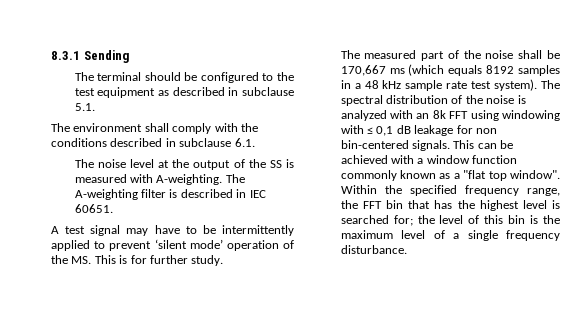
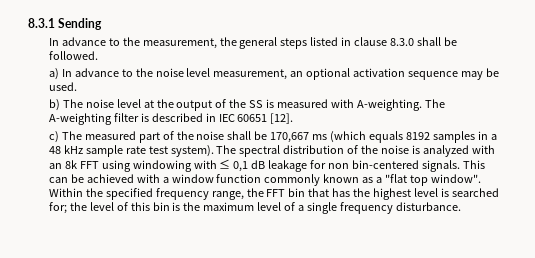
- The terminal should be configured to the test equipment as described in subclause 5.1.
- The environment shall comply with the conditions described in subclause 6.1.
- The noise level at the output of the SS is measured with A-weighting.
+ In advance to the measurement, the general steps listed in clause 8.3.0 shall be followed.
+ a) In advance to the noise level measurement, an optional activation sequence may be used.
+ b) The noise level at the output of the SS is measured with A-weighting.
- The A-weighting filter is described in IEC 60651.
- A test signal may have to be intermittently applied to prevent ‘silent mode’ operation of the MS. This is for further study.
- The measured part of the noise shall be 170,667 ms (which equals 8192 samples in a 48 kHz sample rate test system).
+ The A-weighting filter is described in IEC 60651 [12].
+ c) The measured part of the noise shall be 170,667 ms (which equals 8192 samples in a 48 kHz sample rate test system).

